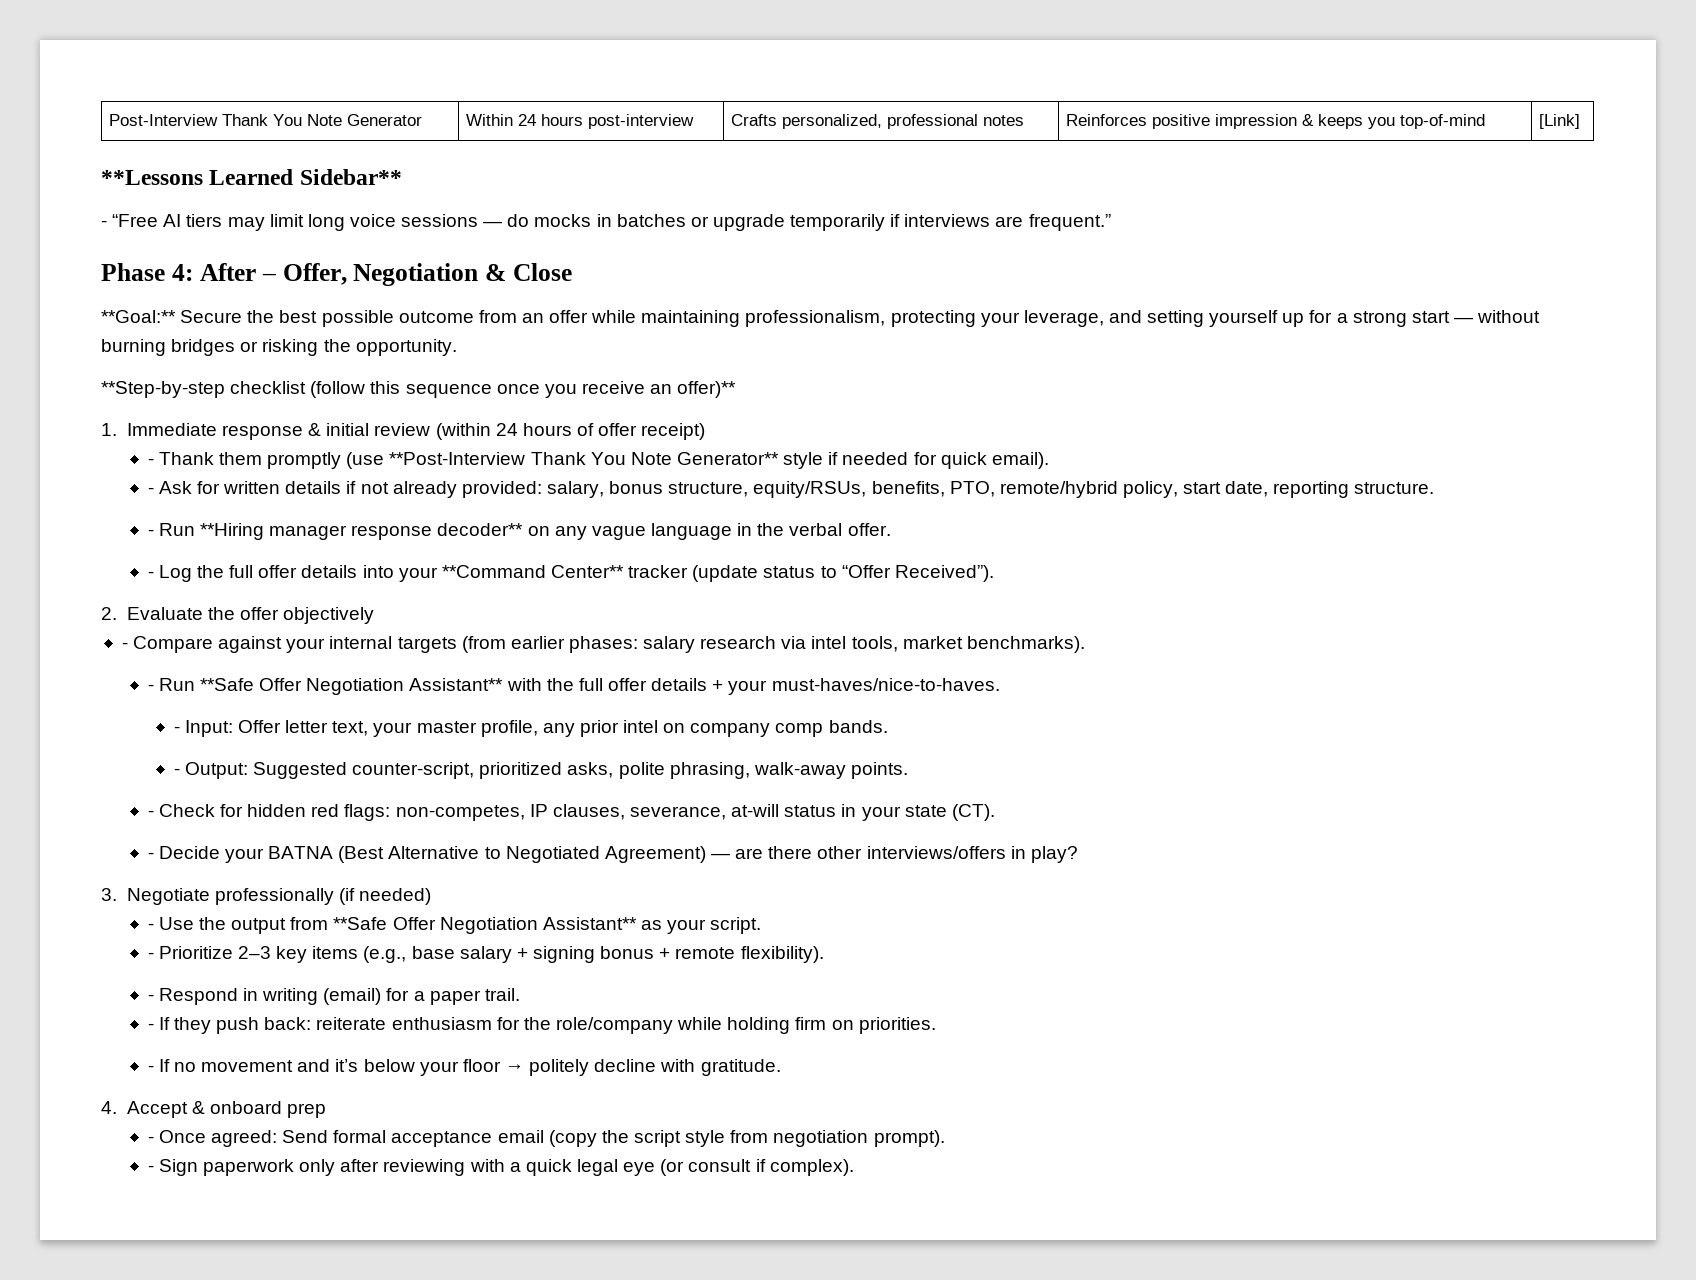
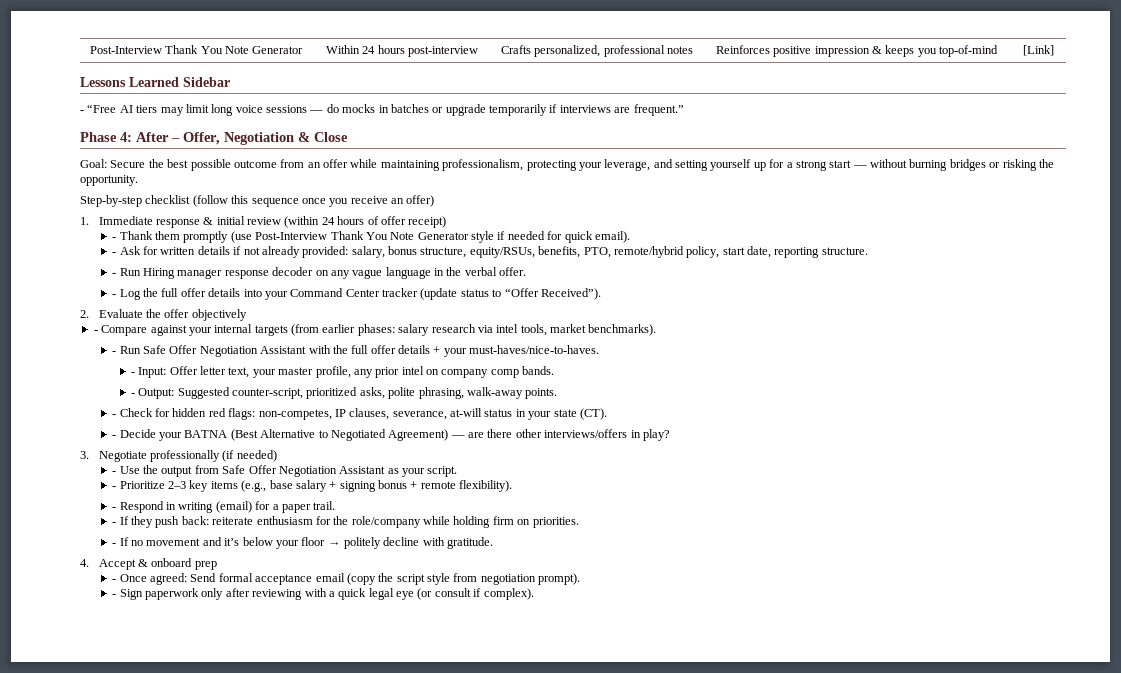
- **Lessons Learned Sidebar**
+ Lessons Learned Sidebar
- **Goal:** Secure the best possible outcome from an offer while maintaining professionalism, protecting your leverage, and setting yourself up for a strong start — without burning bridges or risking the opportunity.
+ Goal: Secure the best possible outcome from an offer while maintaining professionalism, protecting your leverage, and setting yourself up for a strong start — without burning bridges or risking the opportunity.
- **Step-by-step checklist (follow this sequence once you receive an offer)**
+ Step-by-step checklist (follow this sequence once you receive an offer)
- - Thank them promptly (use **Post-Interview Thank You Note Generator** style if needed for quick email).
+ - Thank them promptly (use Post-Interview Thank You Note Generator style if needed for quick email).
- - Run **Hiring manager response decoder** on any vague language in the verbal offer.
+ - Run Hiring manager response decoder on any vague language in the verbal offer.
- - Log the full offer details into your **Command Center** tracker (update status to “Offer Received”).
+ - Log the full offer details into your Command Center tracker (update status to “Offer Received”).
- - Run **Safe Offer Negotiation Assistant** with the full offer details + your must-haves/nice-to-haves.
+ - Run Safe Offer Negotiation Assistant with the full offer details + your must-haves/nice-to-haves.
- - Use the output from **Safe Offer Negotiation Assistant** as your script.
+ - Use the output from Safe Offer Negotiation Assistant as your script.

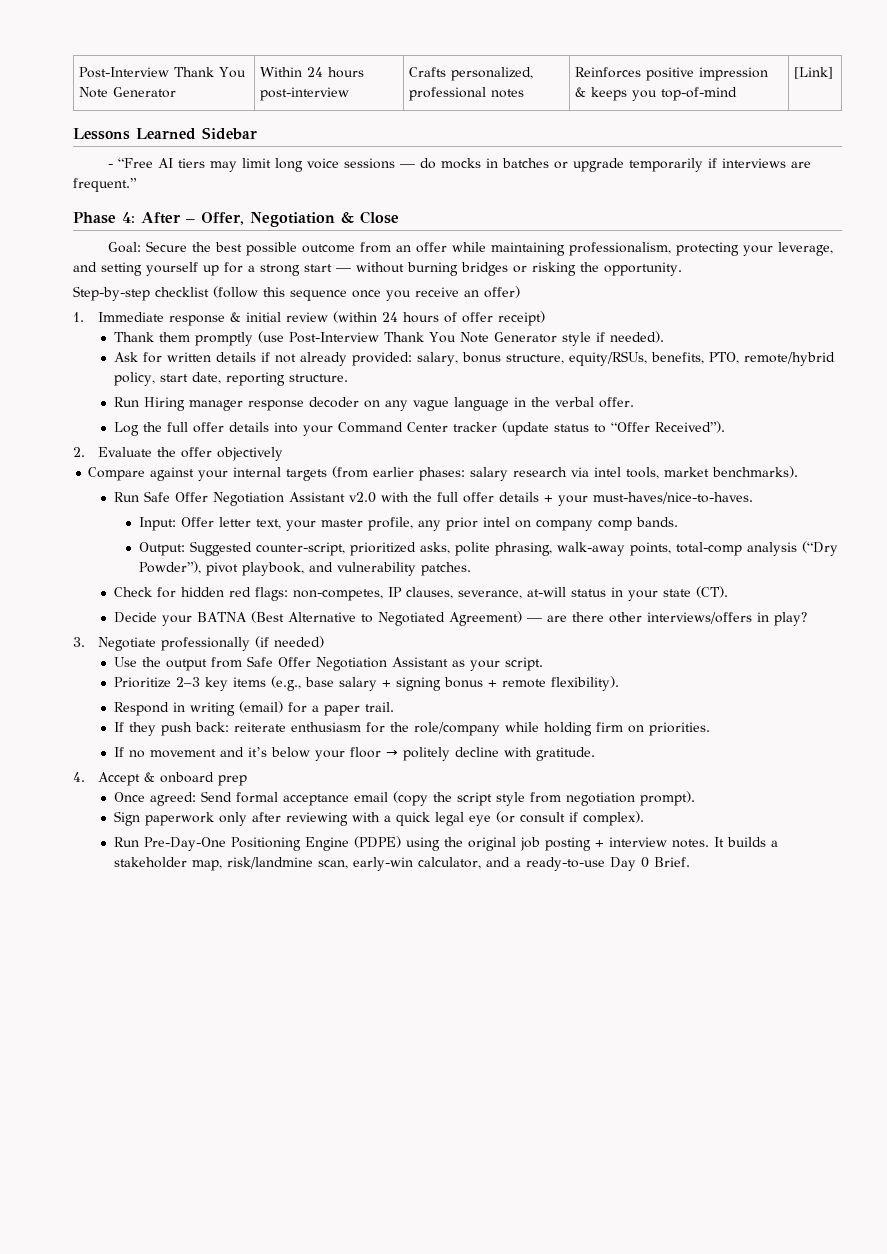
- - Thank them promptly (use Post-Interview Thank You Note Generator style if needed for quick email).
- - Ask for written details if not already provided: salary, bonus structure, equity/RSUs, benefits, PTO, remote/hybrid policy, start date, reporting structure.
+ Thank them promptly (use Post-Interview Thank You Note Generator style if needed).
+ Ask for written details if not already provided: salary, bonus structure, equity/RSUs, benefits, PTO, remote/hybrid policy, start date, reporting structure.
- - Run Hiring manager response decoder on any vague language in the verbal offer.
+ Run Hiring manager response decoder on any vague language in the verbal offer.
- - Log the full offer details into your Command Center tracker (update status to “Offer Received”).
+ Log the full offer details into your Command Center tracker (update status to “Offer Received”).
- - Compare against your internal targets (from earlier phases: salary research via intel tools, market benchmarks).
+ Compare against your internal targets (from earlier phases: salary research via intel tools, market benchmarks).
- - Run Safe Offer Negotiation Assistant with the full offer details + your must-haves/nice-to-haves.
+ Run Safe Offer Negotiation Assistant v2.0 with the full offer details + your must-haves/nice-to-haves.
- - Input: Offer letter text, your master profile, any prior intel on company comp bands.
+ Input: Offer letter text, your master profile, any prior intel on company comp bands.
- - Output: Suggested counter-script, prioritized asks, polite phrasing, walk-away points.
- - Check for hidden red flags: non-competes, IP clauses, severance, at-will status in your state (CT).
+ Output: Suggested counter-script, prioritized asks, polite phrasing, walk-away points, total-comp analysis (“Dry Powder”), pivot playbook, and vulnerability patches.
+ Check for hidden red flags: non-competes, IP clauses, severance, at-will status in your state (CT).
- - Decide your BATNA (Best Alternative to Negotiated Agreement) — are there other interviews/offers in play?
+ Decide your BATNA (Best Alternative to Negotiated Agreement) — are there other interviews/offers in play?
- - Use the output from Safe Offer Negotiation Assistant as your script.
+ Use the output from Safe Offer Negotiation Assistant as your script.
- - Prioritize 2–3 key items (e.g., base salary + signing bonus + remote flexibility).
+ Prioritize 2–3 key items (e.g., base salary + signing bonus + remote flexibility).
- - Respond in writing (email) for a paper trail.
+ Respond in writing (email) for a paper trail.
- - If they push back: reiterate enthusiasm for the role/company while holding firm on priorities.
+ If they push back: reiterate enthusiasm for the role/company while holding firm on priorities.
- - If no movement and it’s below your floor → politely decline with gratitude.
+ If no movement and it’s below your floor → politely decline with gratitude.
- - Once agreed: Send formal acceptance email (copy the script style from negotiation prompt).
+ Once agreed: Send formal acceptance email (copy the script style from negotiation prompt).
- - Sign paperwork only after reviewing with a quick legal eye (or consult if complex).
+ Sign paperwork only after reviewing with a quick legal eye (or consult if complex).
+ Run Pre-Day-One Positioning Engine (PDPE) using the original job posting + interview notes. It builds a stakeholder map, risk/landmine scan, early-win calculator, and a ready-to-use Day 0 Brief.

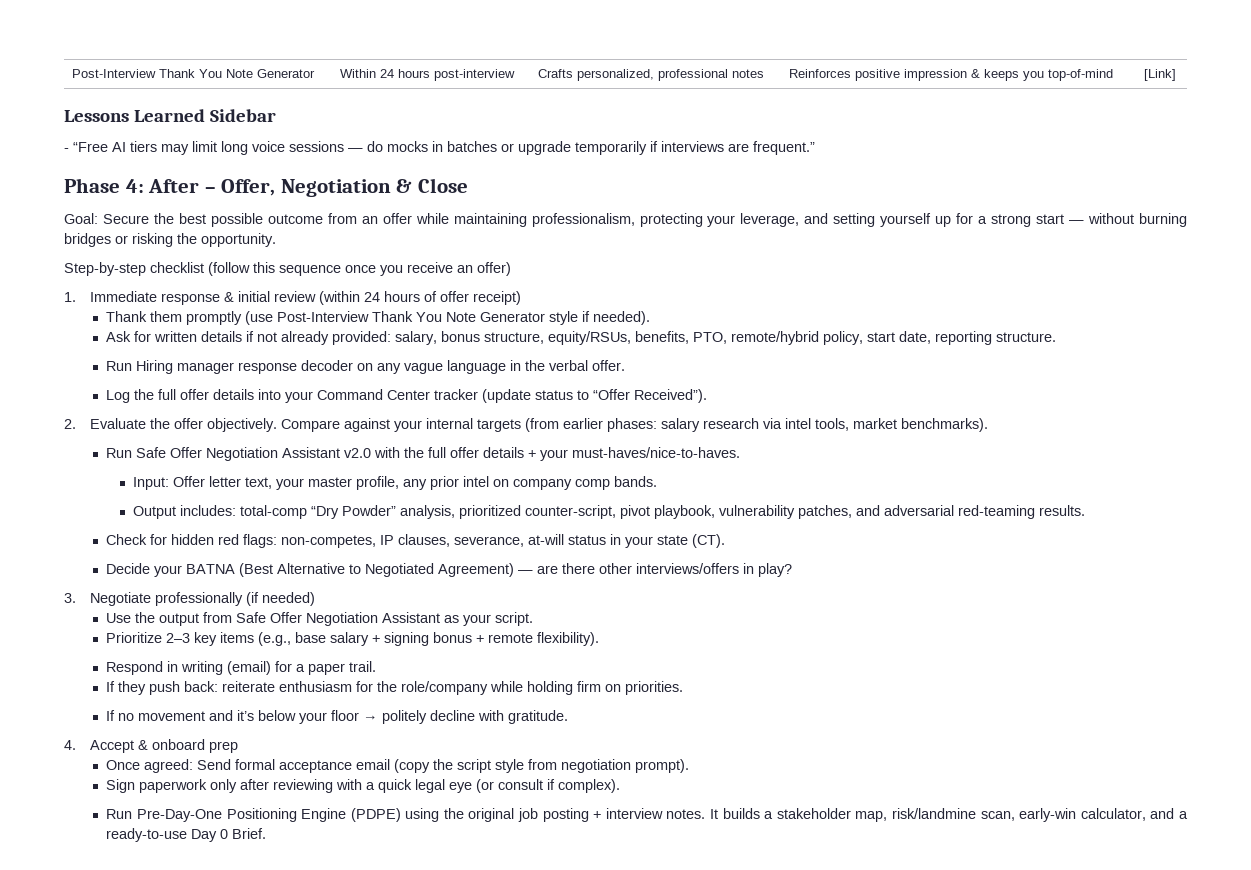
- 2. Evaluate the offer objectively
- Compare against your internal targets (from earlier phases: salary research via intel tools, market benchmarks).
+ 2. Evaluate the offer objectively. Compare against your internal targets (from earlier phases: salary research via intel tools, market benchmarks).
- Output: Suggested counter-script, prioritized asks, polite phrasing, walk-away points, total-comp analysis (“Dry Powder”), pivot playbook, and vulnerability patches.
+ Output includes: total-comp “Dry Powder” analysis, prioritized counter-script, pivot playbook, vulnerability patches, and adversarial red-teaming results.

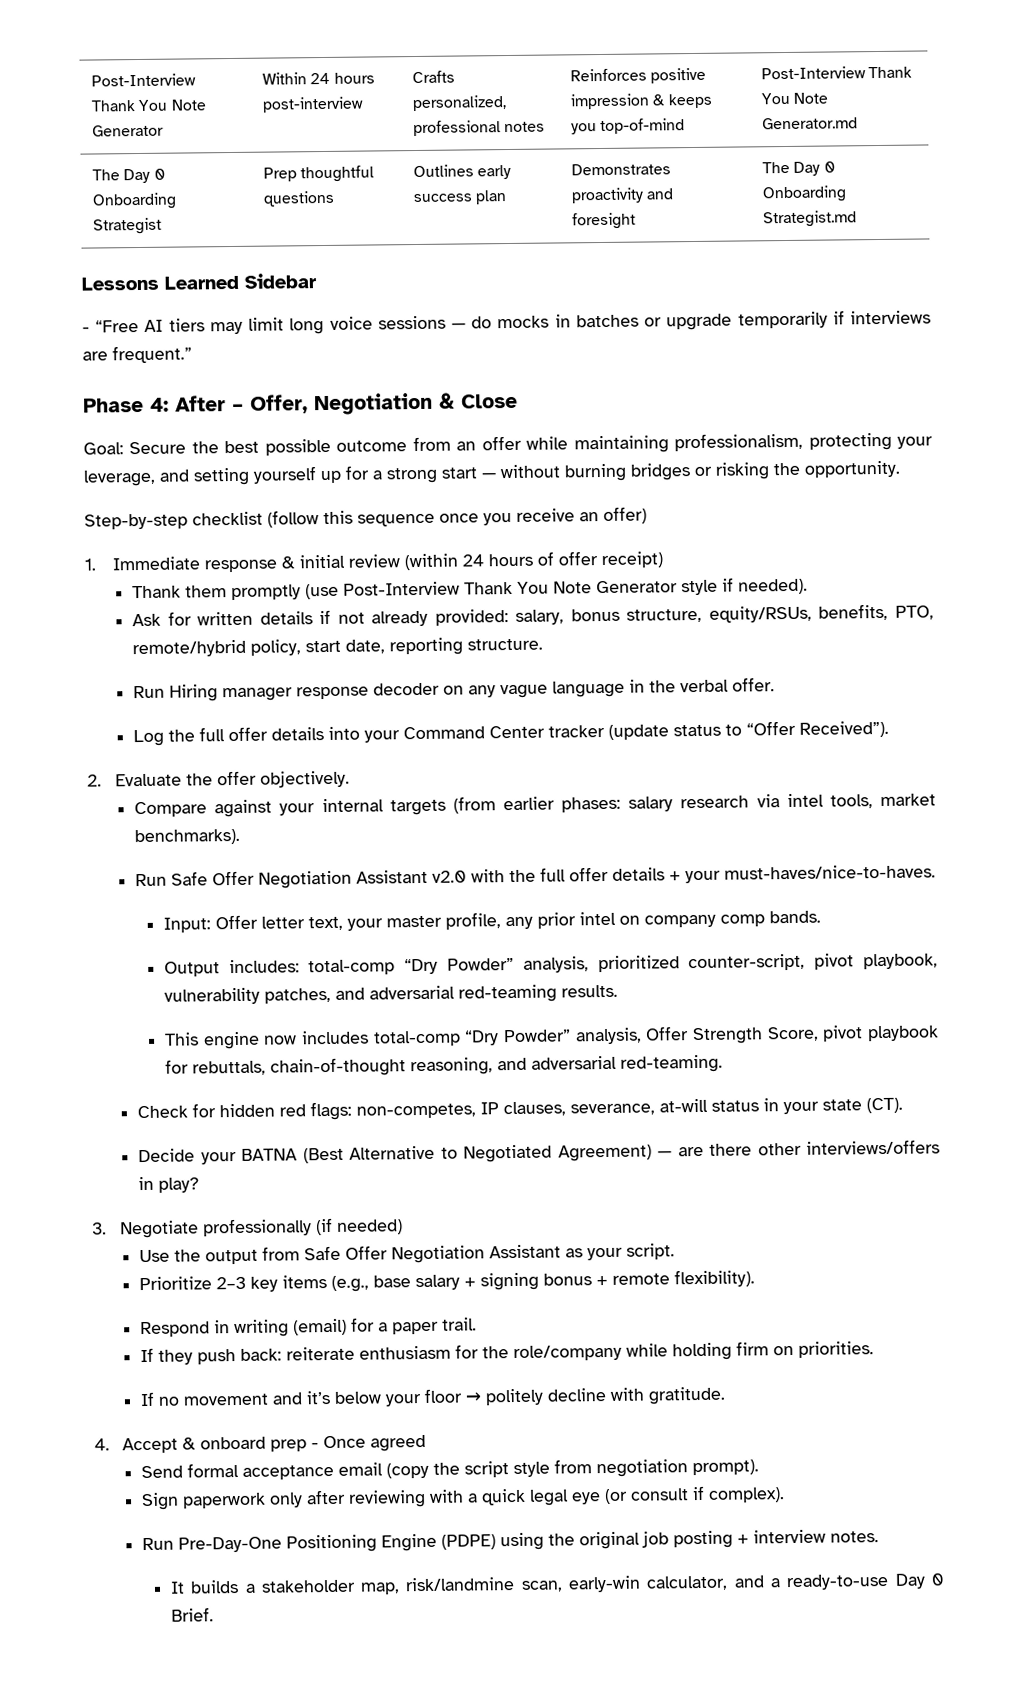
- Post-Interview Thank You Note Generator | Within 24 hours post-interview | Crafts personalized, professional notes | Reinforces positive impression & keeps you top-of-mind | [Link]
+ Post-Interview Thank You Note Generator | Within 24 hours post-interview | Crafts personalized, professional notes | Reinforces positive impression & keeps you top-of-mind | Post-Interview Thank You Note Generator.md
+ The Day 0 Onboarding Strategist | Prep thoughtful questions | Outlines early success plan | Demonstrates proactivity and foresight | The Day 0 Onboarding Strategist.md
- 2. Evaluate the offer objectively. Compare against your internal targets (from earlier phases: salary research via intel tools, market benchmarks).
+ 2. Evaluate the offer objectively.
+ Compare against your internal targets (from earlier phases: salary research via intel tools, market benchmarks).
+ This engine now includes total-comp “Dry Powder” analysis, Offer Strength Score, pivot playbook for rebuttals, chain-of-thought reasoning, and adversarial red-teaming.
- 4. Accept & onboard prep
- Once agreed: Send formal acceptance email (copy the script style from negotiation prompt).
+ 4. Accept & onboard prep - Once agreed
+ Send formal acceptance email (copy the script style from negotiation prompt).
- Run Pre-Day-One Positioning Engine (PDPE) using the original job posting + interview notes. It builds a stakeholder map, risk/landmine scan, early-win calculator, and a ready-to-use Day 0 Brief.
+ Run Pre-Day-One Positioning Engine (PDPE) using the original job posting + interview notes.
+ It builds a stakeholder map, risk/landmine scan, early-win calculator, and a ready-to-use Day 0 Brief.

